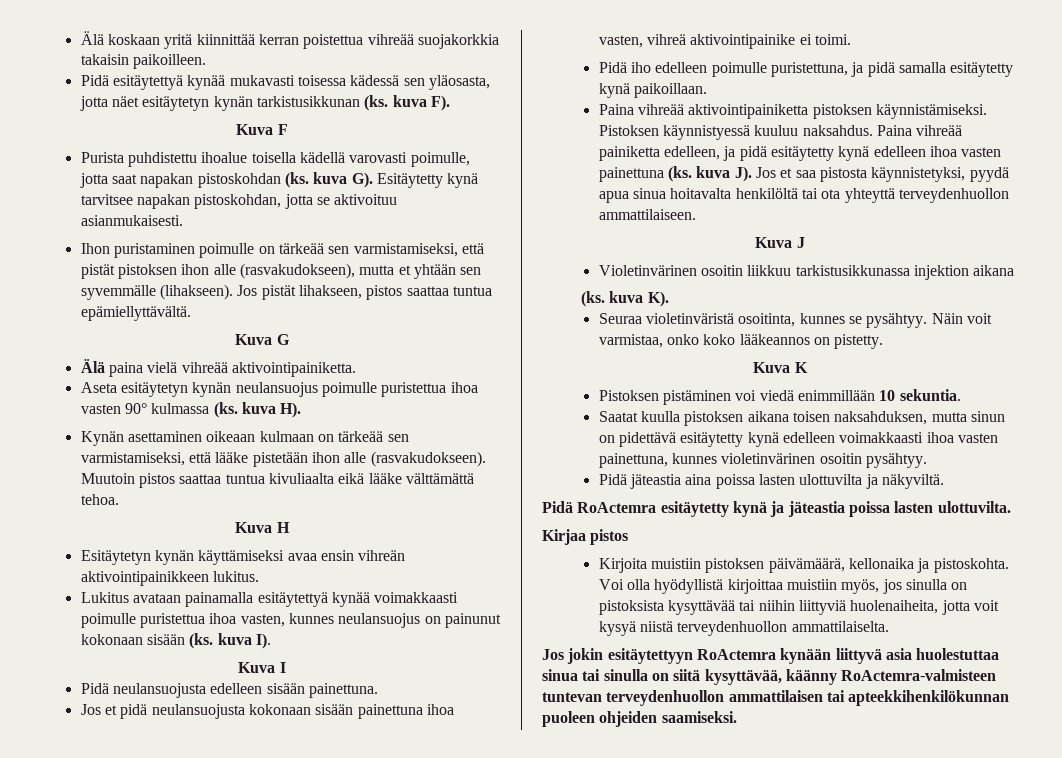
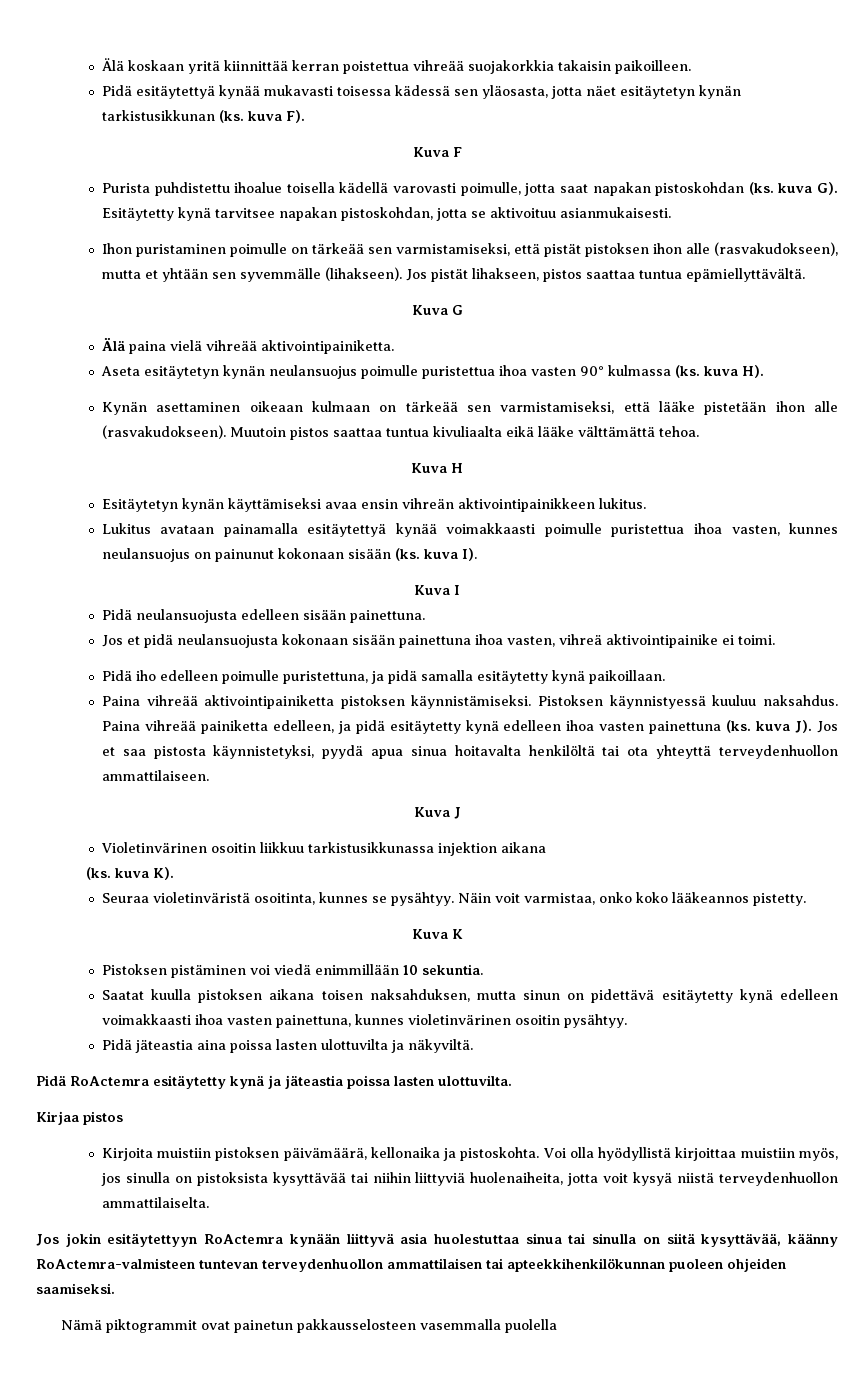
- Näin voit varmistaa, onko koko lääkeannos on pistetty.
+ Näin voit varmistaa, onko koko lääkeannos pistetty.
+ Nämä piktogrammit ovat painetun pakkausselosteen vasemmalla puolella

